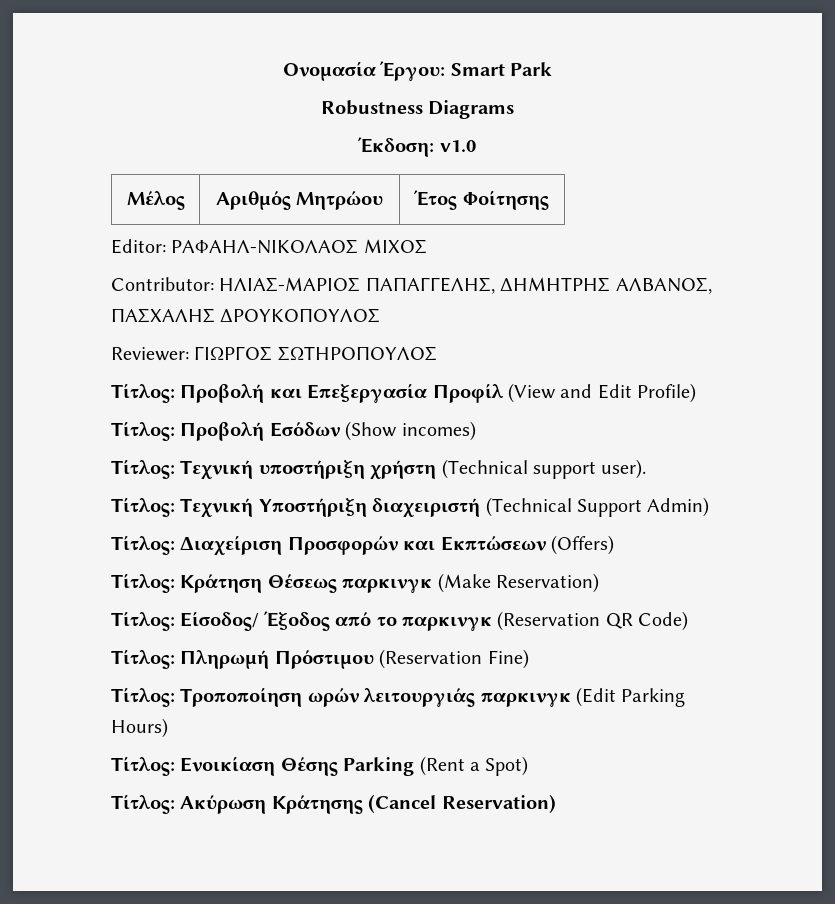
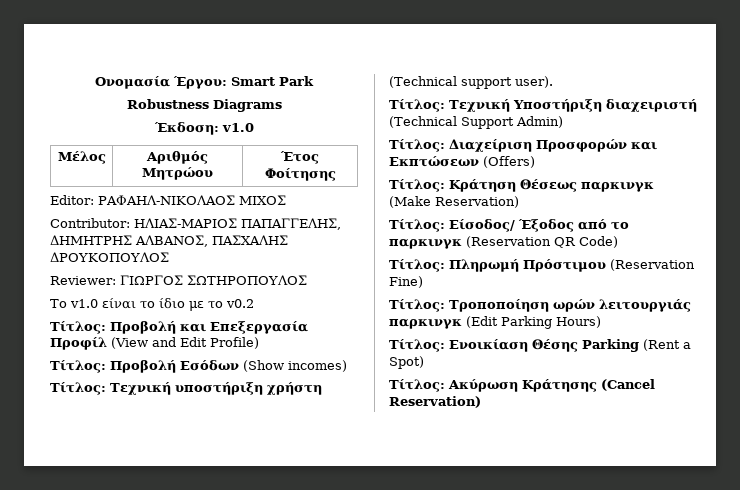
+ Το v1.0 είναι το ίδιο με το v0.2

